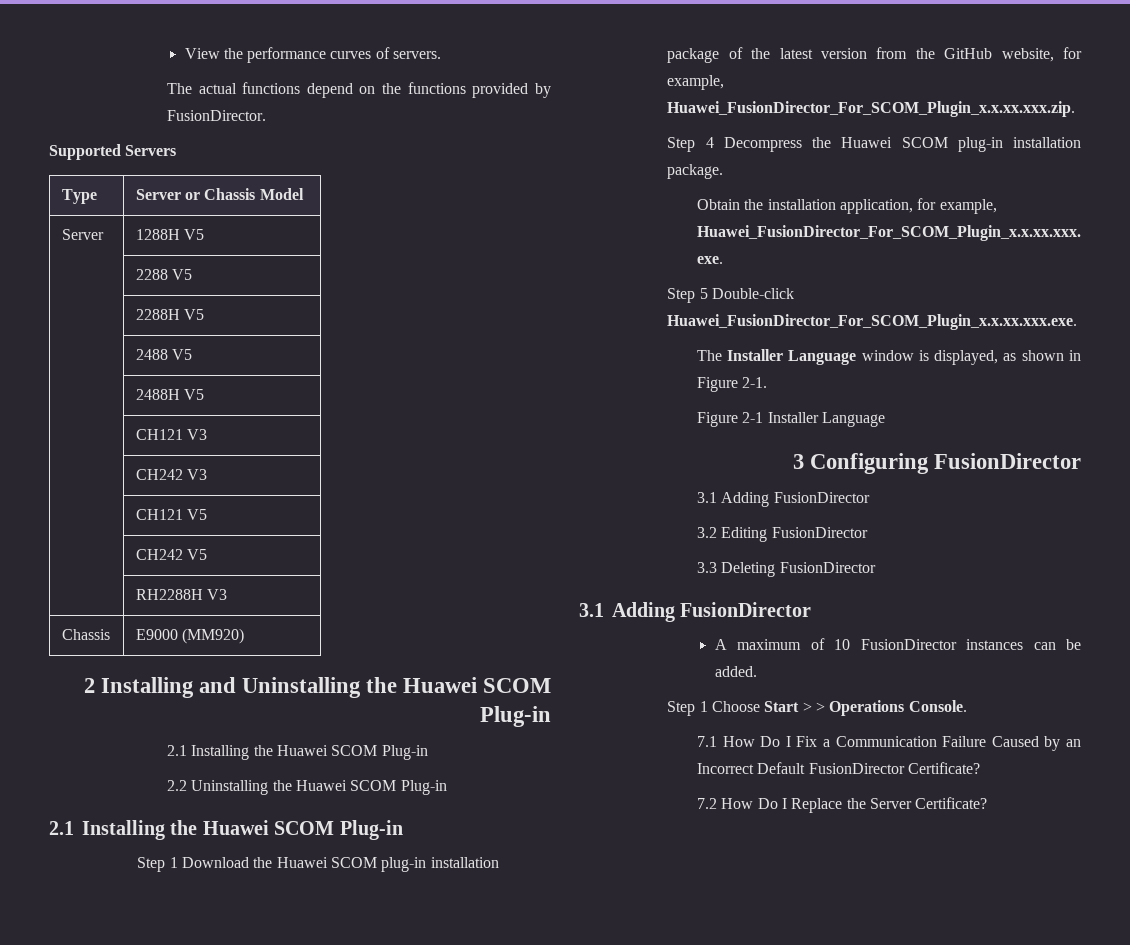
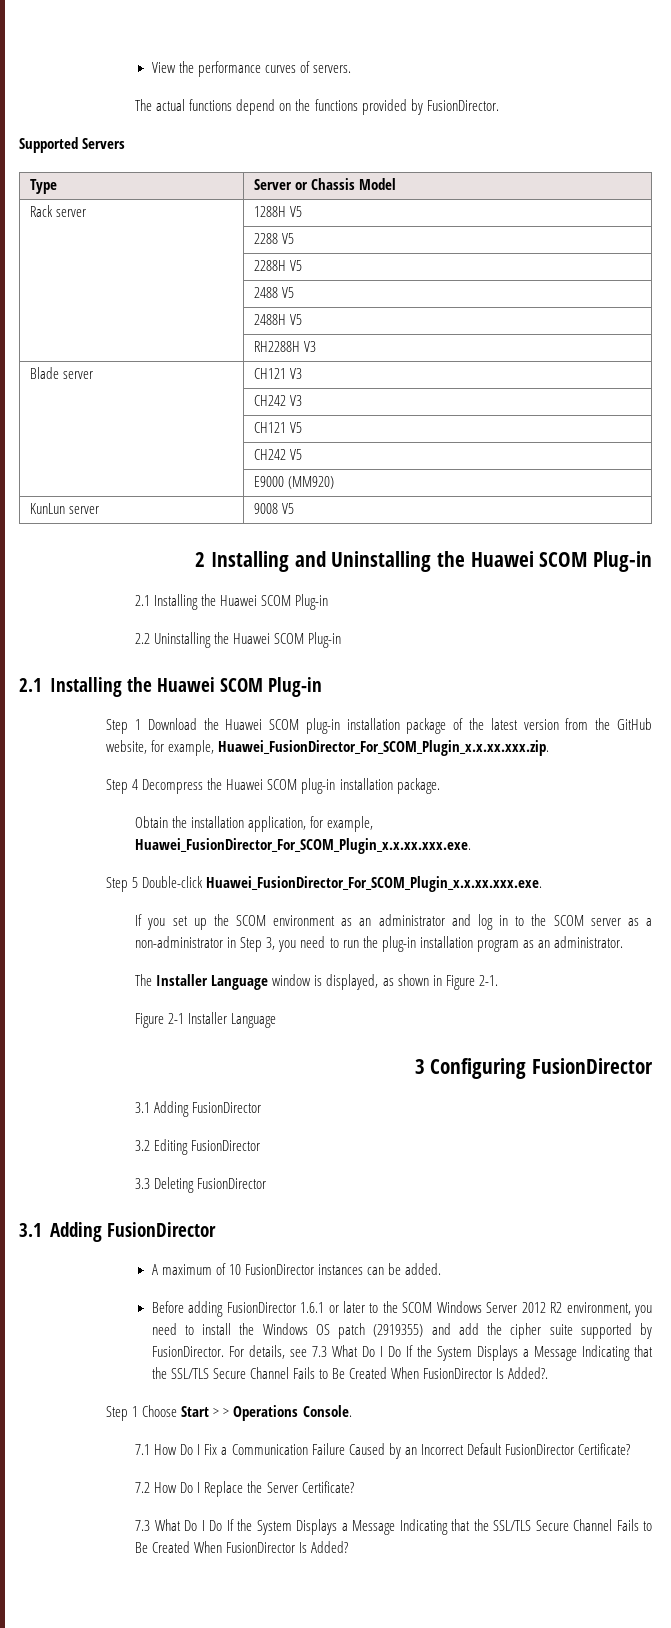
- Server | 1288H V5
+ Rack server | 1288H V5
- | CH121 V3
+ | RH2288H V3
+ Blade server | CH121 V3
- | RH2288H V3
- Chassis | E9000 (MM920)
+ | E9000 (MM920)
+ KunLun server | 9008 V5
+ If you set up the SCOM environment as an administrator and log in to the SCOM server as a non-administrator in Step 3, you need to run the plug-in installation program as an administrator.
+ Before adding FusionDirector 1.6.1 or later to the SCOM Windows Server 2012 R2 environment, you need to install the Windows OS patch (2919355) and add the cipher suite supported by FusionDirector. For details, see 7.3 What Do I Do If the System Displays a Message Indicating that the SSL/TLS Secure Channel Fails to Be Created When FusionDirector Is Added?.
+ 7.3 What Do I Do If the System Displays a Message Indicating that the SSL/TLS Secure Channel Fails to Be Created When FusionDirector Is Added?

